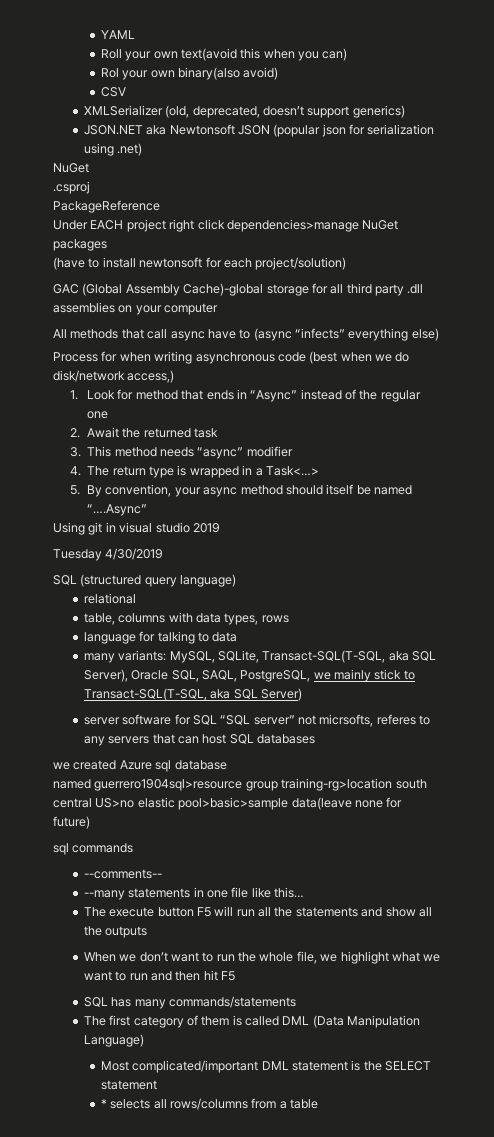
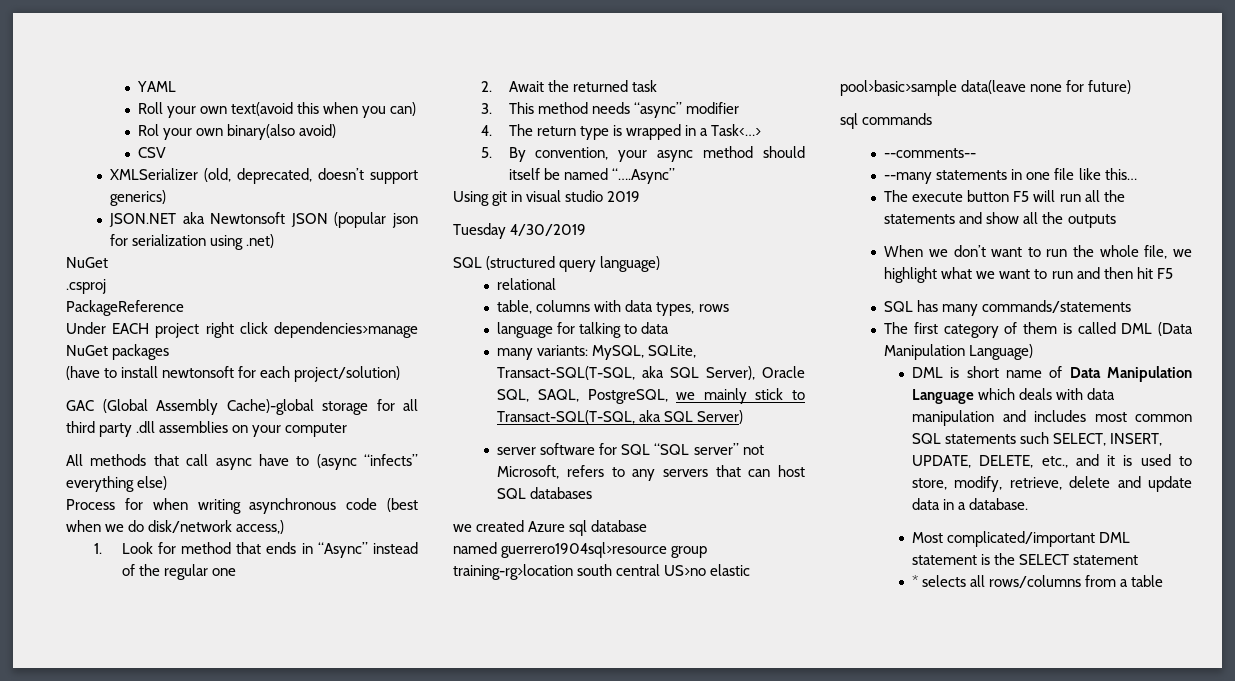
- server software for SQL “SQL server” not micrsofts, referes to any servers that can host SQL databases
+ server software for SQL “SQL server” not Microsoft, refers to any servers that can host SQL databases
+ DML is short name of Data Manipulation Language which deals with data manipulation and includes most common SQL statements such SELECT, INSERT, UPDATE, DELETE, etc., and it is used to store, modify, retrieve, delete and update data in a database.

